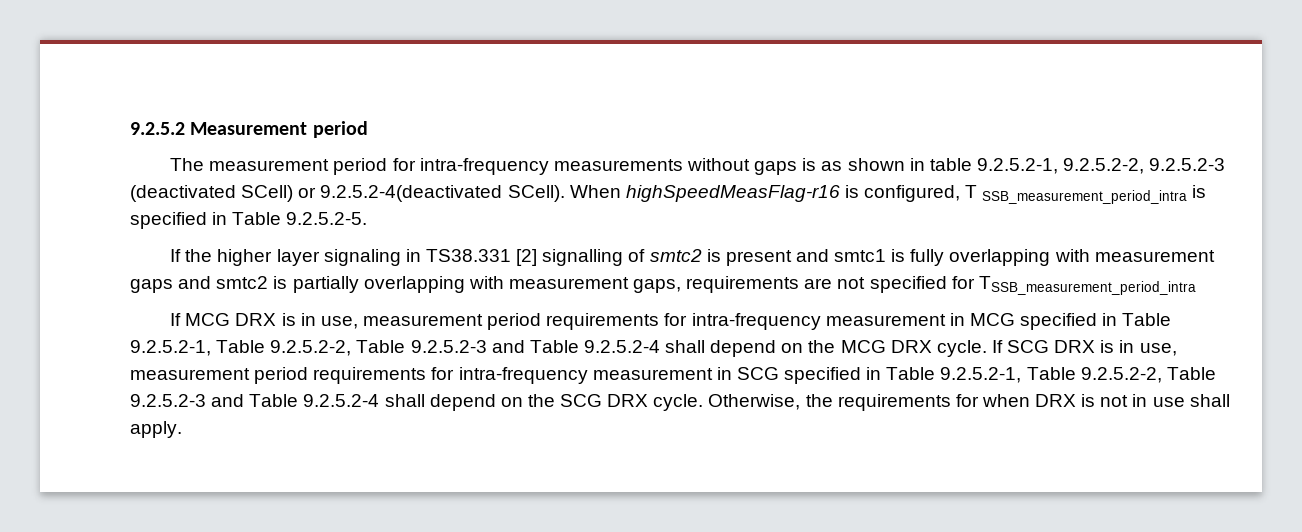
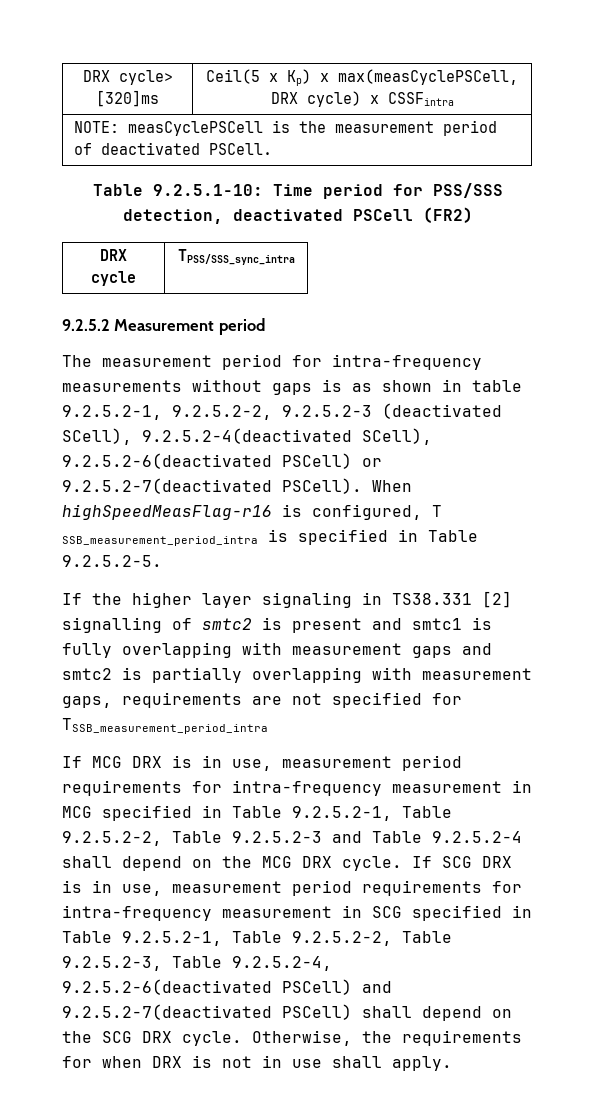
+ DRX cycle> [320]ms | Ceil(5 x Kp) x max(measCyclePSCell, DRX cycle) x CSSFintra
+ NOTE: measCyclePSCell is the measurement period of deactivated PSCell.
+ Table 9.2.5.1-10: Time period for PSS/SSS detection, deactivated PSCell (FR2)
+ DRX cycle | TPSS/SSS_sync_intra
- The measurement period for intra-frequency measurements without gaps is as shown in table 9.2.5.2-1, 9.2.5.2-2, 9.2.5.2-3 (deactivated SCell) or 9.2.5.2-4(deactivated SCell).
+ The measurement period for intra-frequency measurements without gaps is as shown in table 9.2.5.2-1, 9.2.5.2-2, 9.2.5.2-3 (deactivated SCell), 9.2.5.2-4(deactivated SCell), 9.2.5.2-6(deactivated PSCell) or 9.2.5.2-7(deactivated PSCell).
- If SCG DRX is in use, measurement period requirements for intra-frequency measurement in SCG specified in Table 9.2.5.2-1, Table 9.2.5.2-2, Table 9.2.5.2-3 and Table 9.2.5.2-4 shall depend on the SCG DRX cycle.
+ If SCG DRX is in use, measurement period requirements for intra-frequency measurement in SCG specified in Table 9.2.5.2-1, Table 9.2.5.2-2, Table 9.2.5.2-3, Table 9.2.5.2-4, 9.2.5.2-6(deactivated PSCell) and 9.2.5.2-7(deactivated PSCell) shall depend on the SCG DRX cycle.

